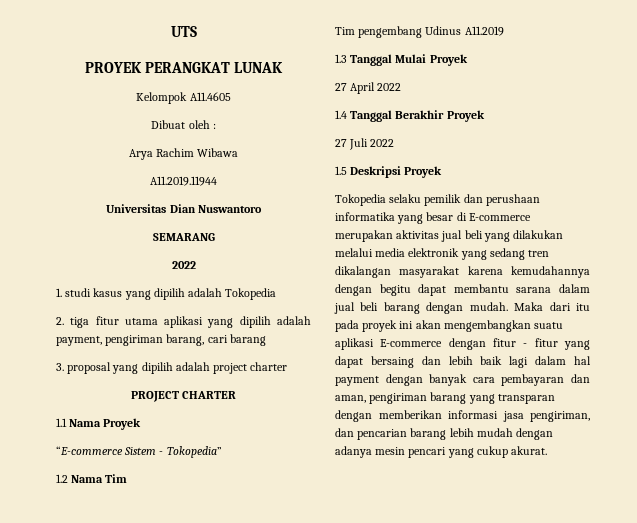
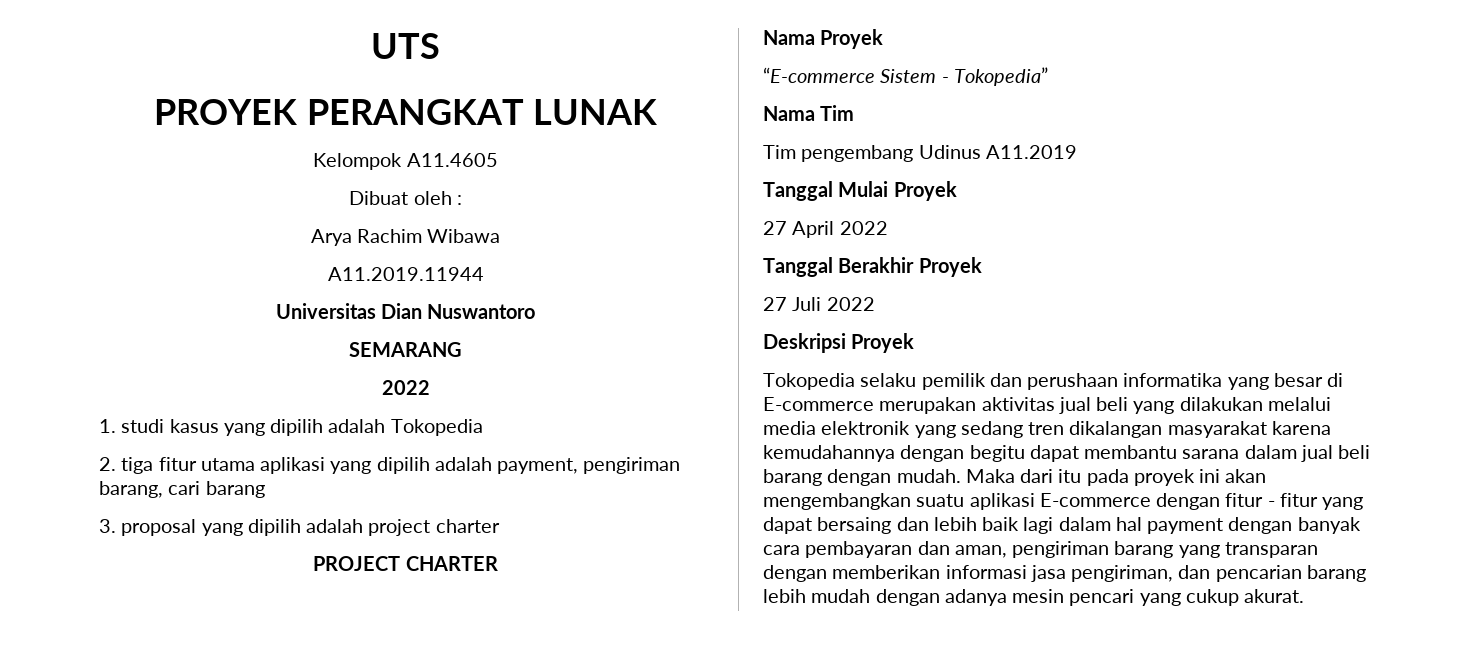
- 1.1 Nama Proyek
+ Nama Proyek
- 1.2 Nama Tim
+ Nama Tim
- 1.3 Tanggal Mulai Proyek
+ Tanggal Mulai Proyek
- 1.4 Tanggal Berakhir Proyek
+ Tanggal Berakhir Proyek
- 1.5 Deskripsi Proyek
+ Deskripsi Proyek

